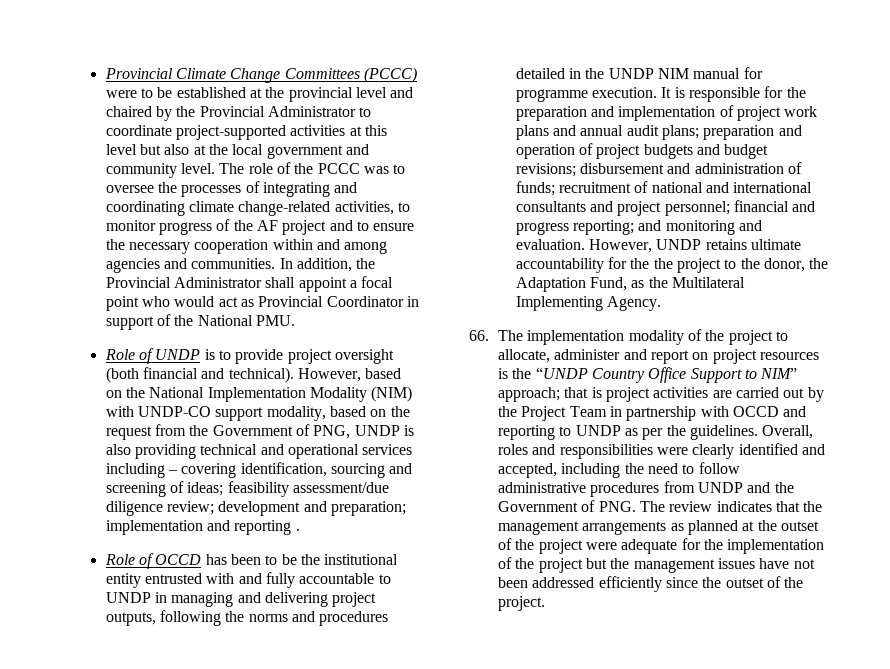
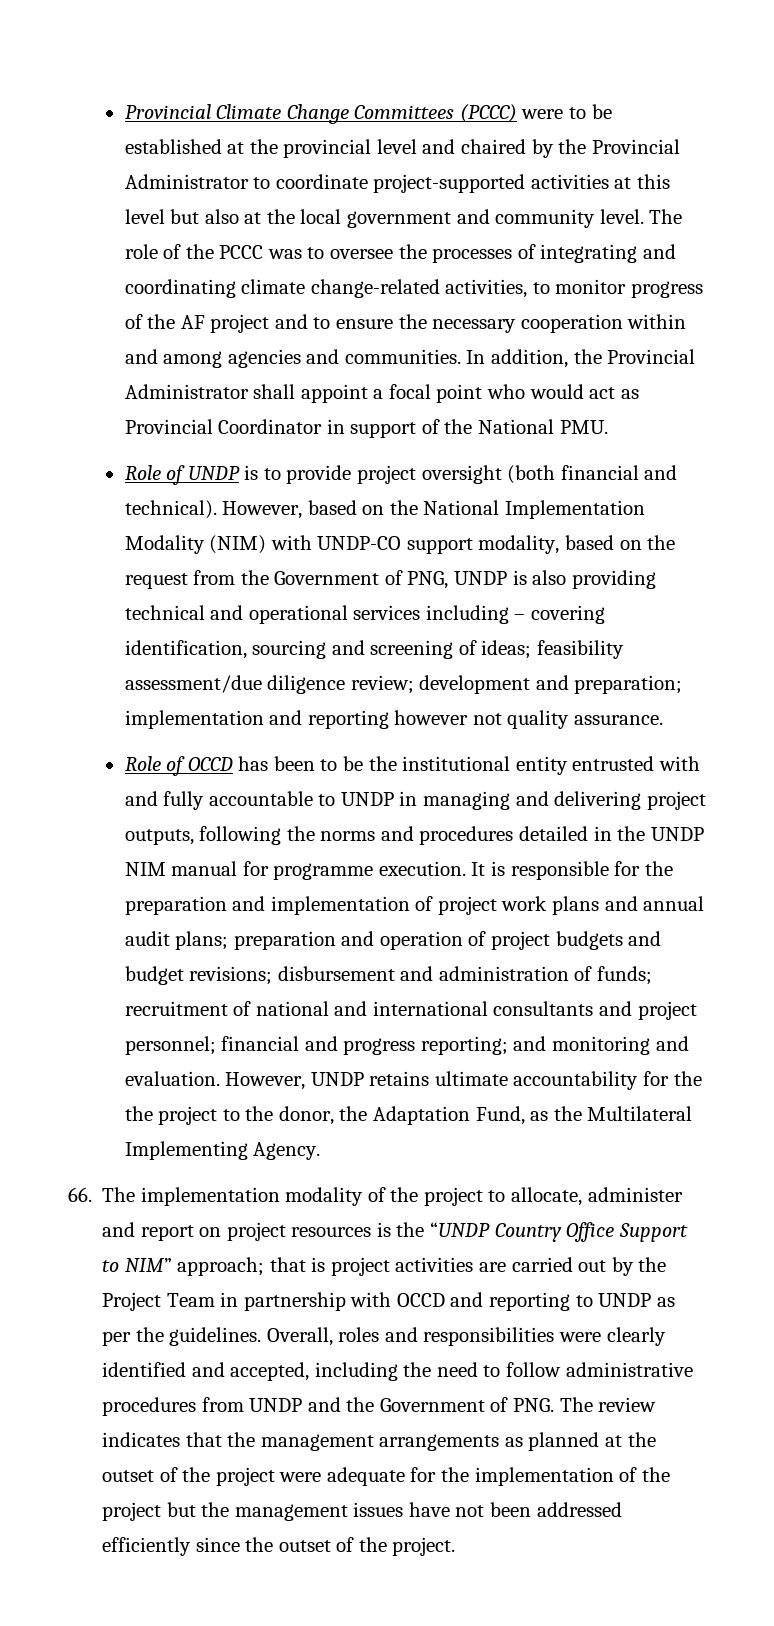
- However, based on the National Implementation Modality (NIM) with UNDP-CO support modality, based on the request from the Government of PNG, UNDP is also providing technical and operational services including – covering identification, sourcing and screening of ideas; feasibility assessment/due diligence review; development and preparation; implementation and reporting .
+ However, based on the National Implementation Modality (NIM) with UNDP-CO support modality, based on the request from the Government of PNG, UNDP is also providing technical and operational services including – covering identification, sourcing and screening of ideas; feasibility assessment/due diligence review; development and preparation; implementation and reporting however not quality assurance.

